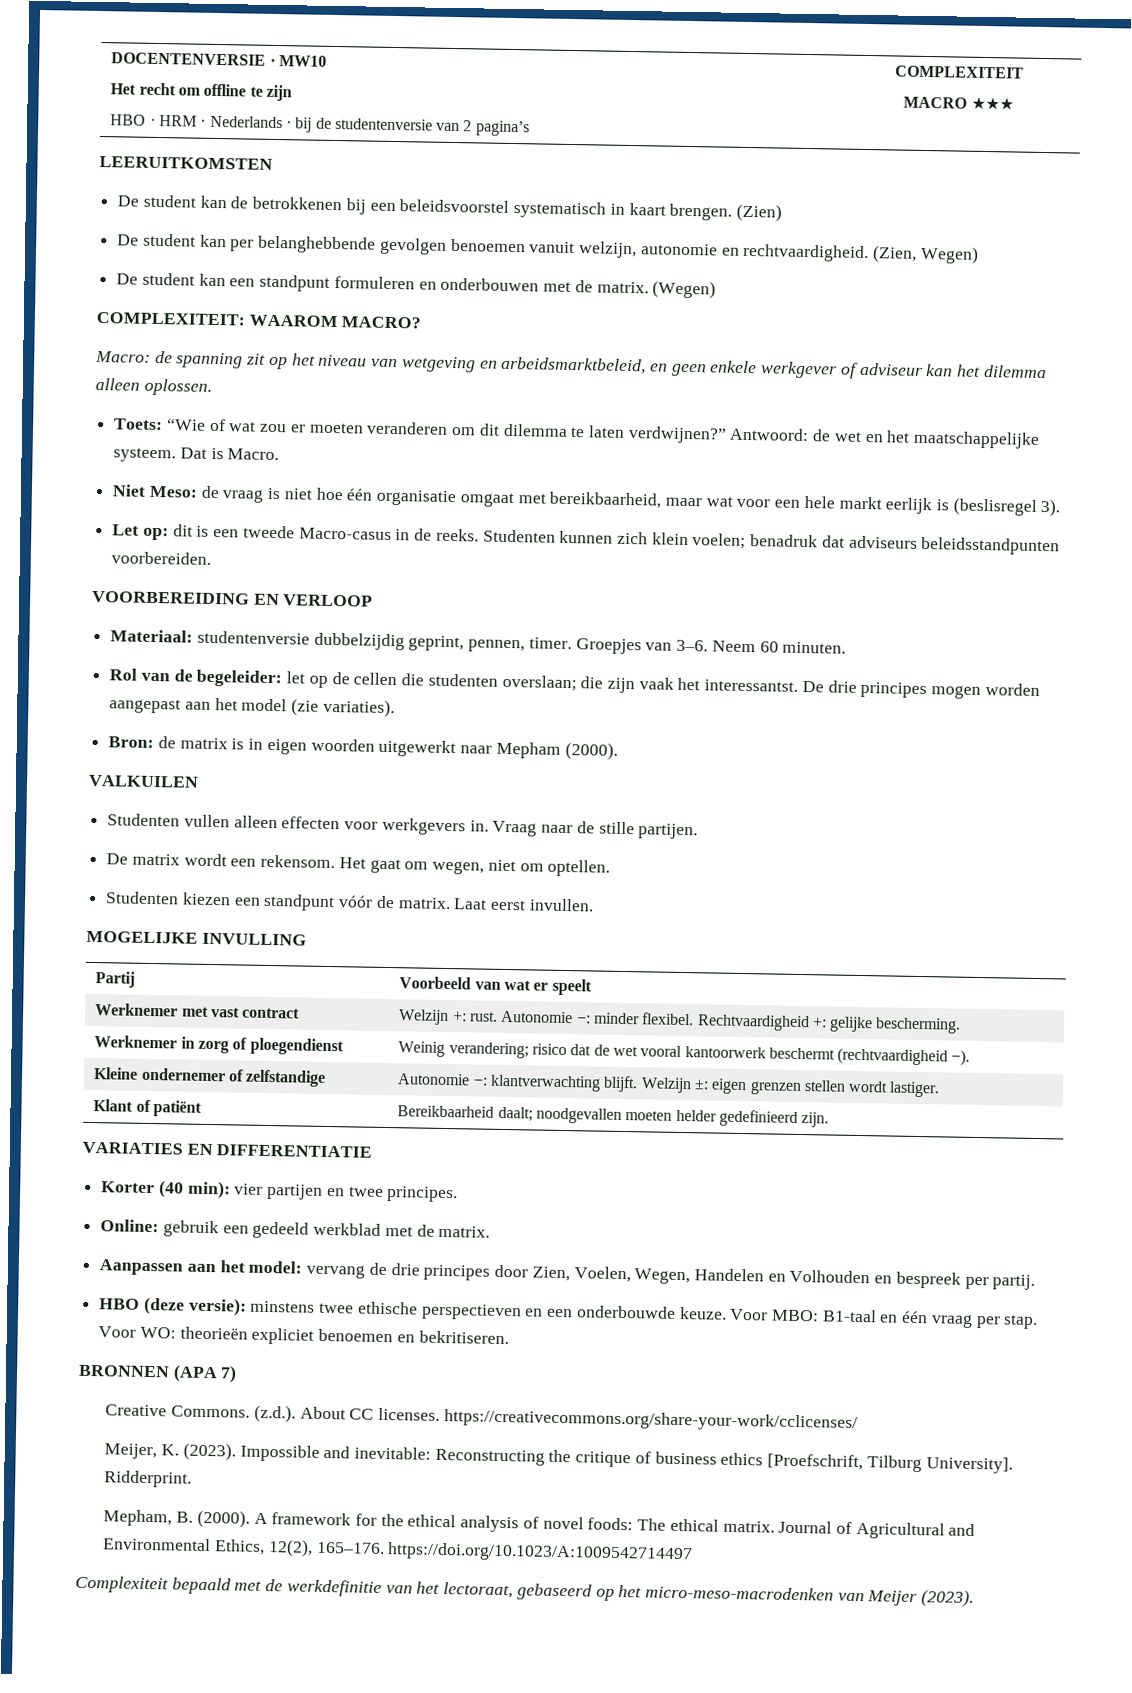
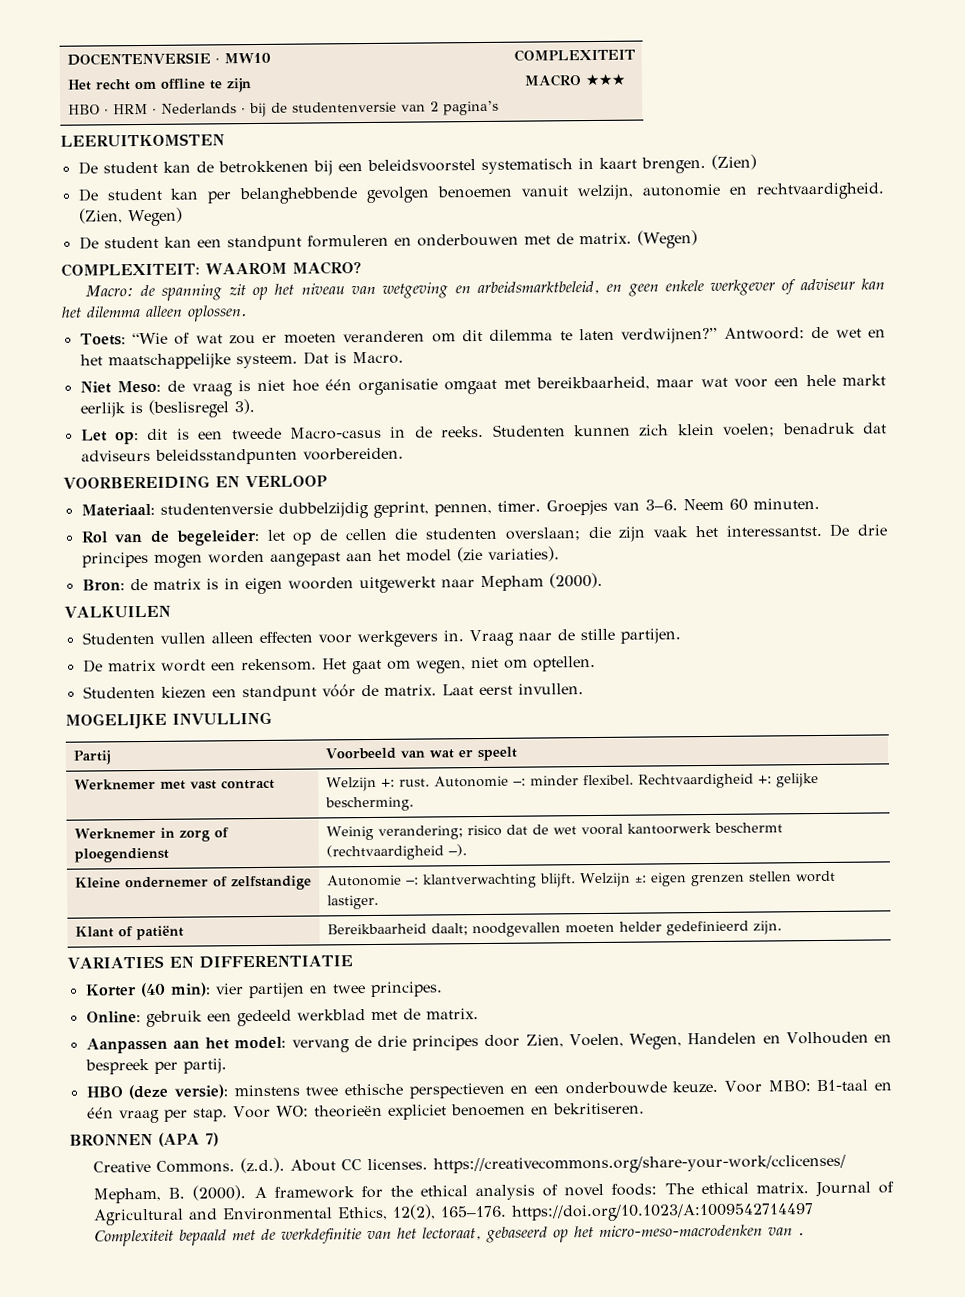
- Meijer, K. (2023). Impossible and inevitable: Reconstructing the critique of business ethics [Proefschrift, Tilburg University]. Ridderprint.
- Complexiteit bepaald met de werkdefinitie van het lectoraat, gebaseerd op het micro-meso-macrodenken van Meijer (2023).
+ Complexiteit bepaald met de werkdefinitie van het lectoraat, gebaseerd op het micro-meso-macrodenken van .

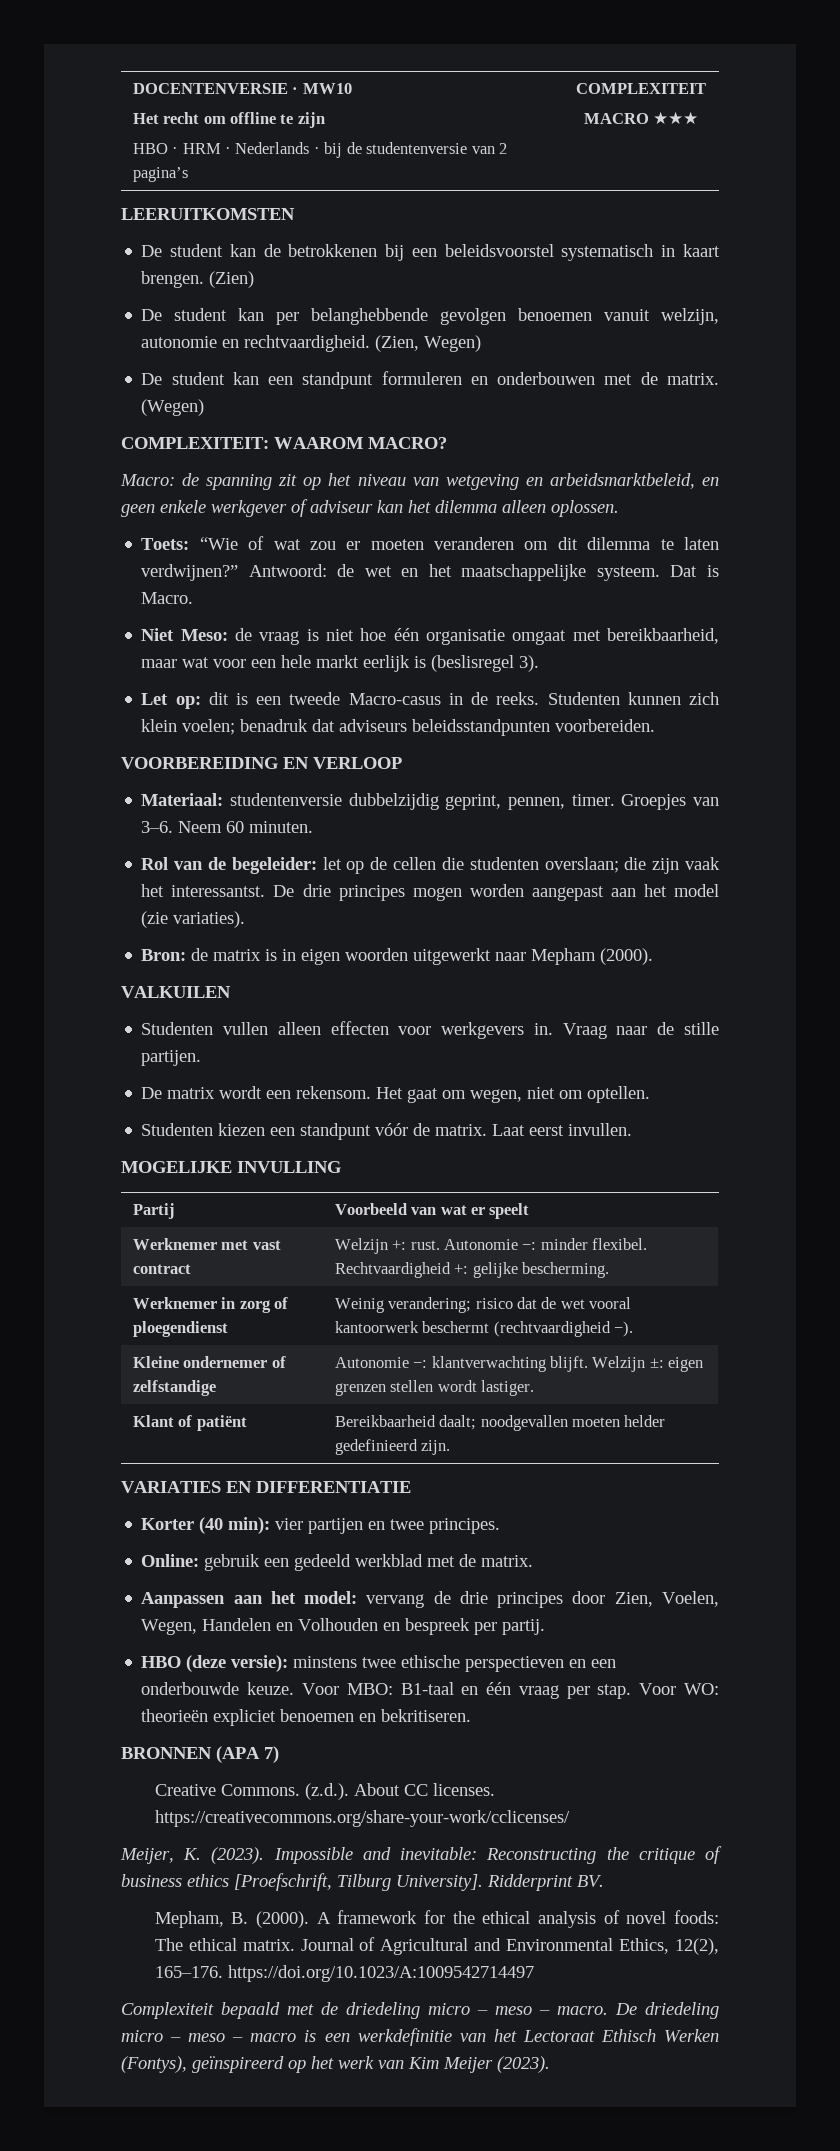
+ Meijer, K. (2023). Impossible and inevitable: Reconstructing the critique of business ethics [Proefschrift, Tilburg University]. Ridderprint BV.
- Complexiteit bepaald met de werkdefinitie van het lectoraat, gebaseerd op het micro-meso-macrodenken van .
+ Complexiteit bepaald met de driedeling micro – meso – macro. De driedeling micro – meso – macro is een werkdefinitie van het Lectoraat Ethisch Werken (Fontys), geïnspireerd op het werk van Kim Meijer (2023).

